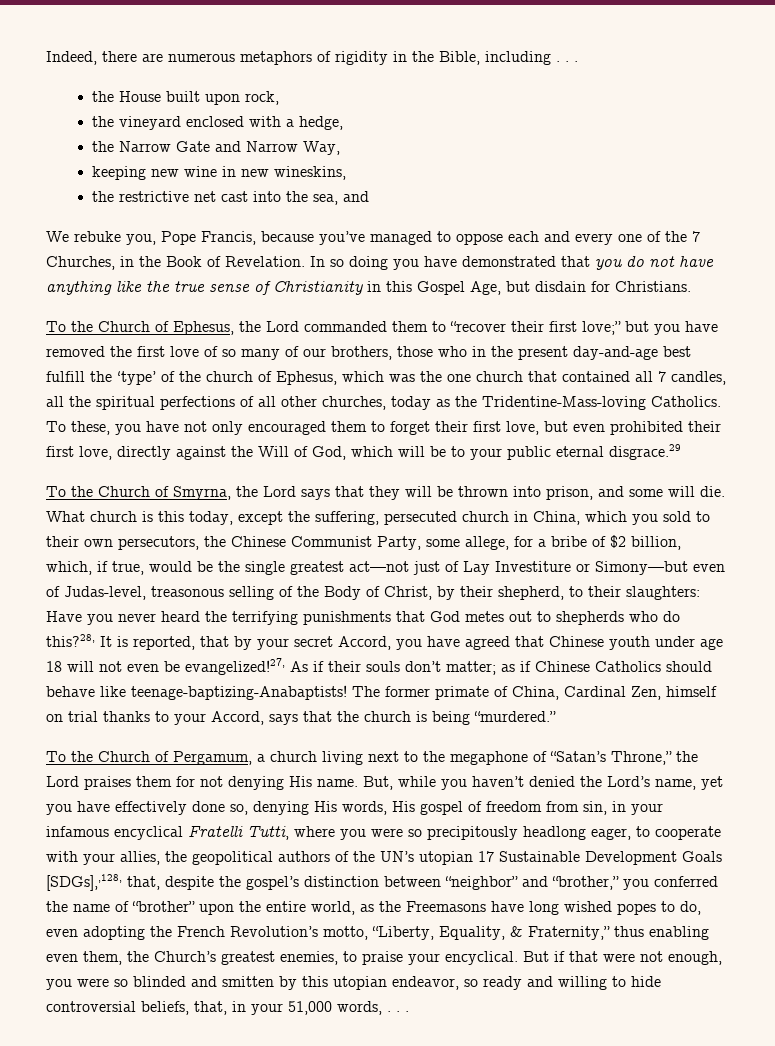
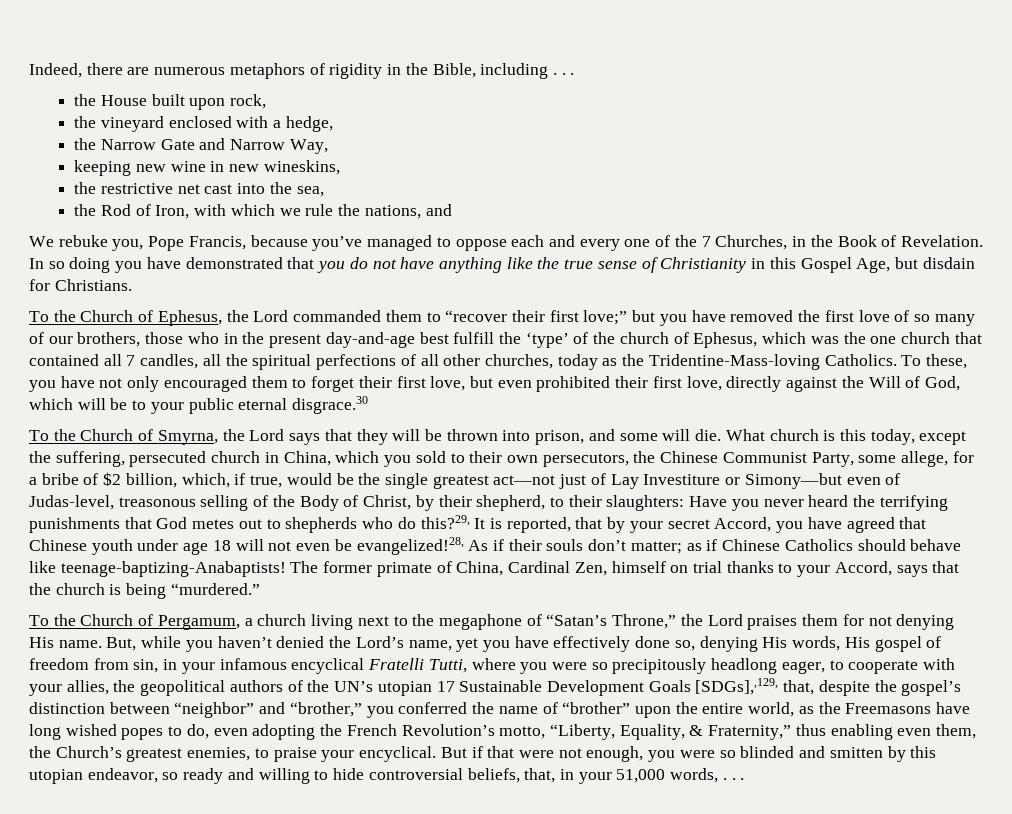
- the restrictive net cast into the sea, and
+ the restrictive net cast into the sea,
+ the Rod of Iron, with which we rule the nations, and
- To these, you have not only encouraged them to forget their first love, but even prohibited their first love, directly against the Will of God, which will be to your public eternal disgrace.29
+ To these, you have not only encouraged them to forget their first love, but even prohibited their first love, directly against the Will of God, which will be to your public eternal disgrace.30
- Have you never heard the terrifying punishments that God metes out to shepherds who do this?28, It is reported, that by your secret Accord, you have agreed that Chinese youth under age 18 will not even be evangelized!27, As if their souls don’t matter;
+ Have you never heard the terrifying punishments that God metes out to shepherds who do this?29, It is reported, that by your secret Accord, you have agreed that Chinese youth under age 18 will not even be evangelized!28, As if their souls don’t matter;
- But, while you haven’t denied the Lord’s name, yet you have effectively done so, denying His words, His gospel of freedom from sin, in your infamous encyclical Fratelli Tutti, where you were so precipitously headlong eager, to cooperate with your allies, the geopolitical authors of the UN’s utopian 17 Sustainable Development Goals [SDGs],,128, that, despite the gospel’s distinction between “neighbor” and “brother,” you conferred the name of “brother” upon the entire world, as the Freemasons have long wished popes to do, even adopting the French Revolution’s motto, “Liberty, Equality, & Fraternity,” thus enabling even them, the Church’s greatest enemies, to praise your encyclical.
+ But, while you haven’t denied the Lord’s name, yet you have effectively done so, denying His words, His gospel of freedom from sin, in your infamous encyclical Fratelli Tutti, where you were so precipitously headlong eager, to cooperate with your allies, the geopolitical authors of the UN’s utopian 17 Sustainable Development Goals [SDGs],,129, that, despite the gospel’s distinction between “neighbor” and “brother,” you conferred the name of “brother” upon the entire world, as the Freemasons have long wished popes to do, even adopting the French Revolution’s motto, “Liberty, Equality, & Fraternity,” thus enabling even them, the Church’s greatest enemies, to praise your encyclical.

